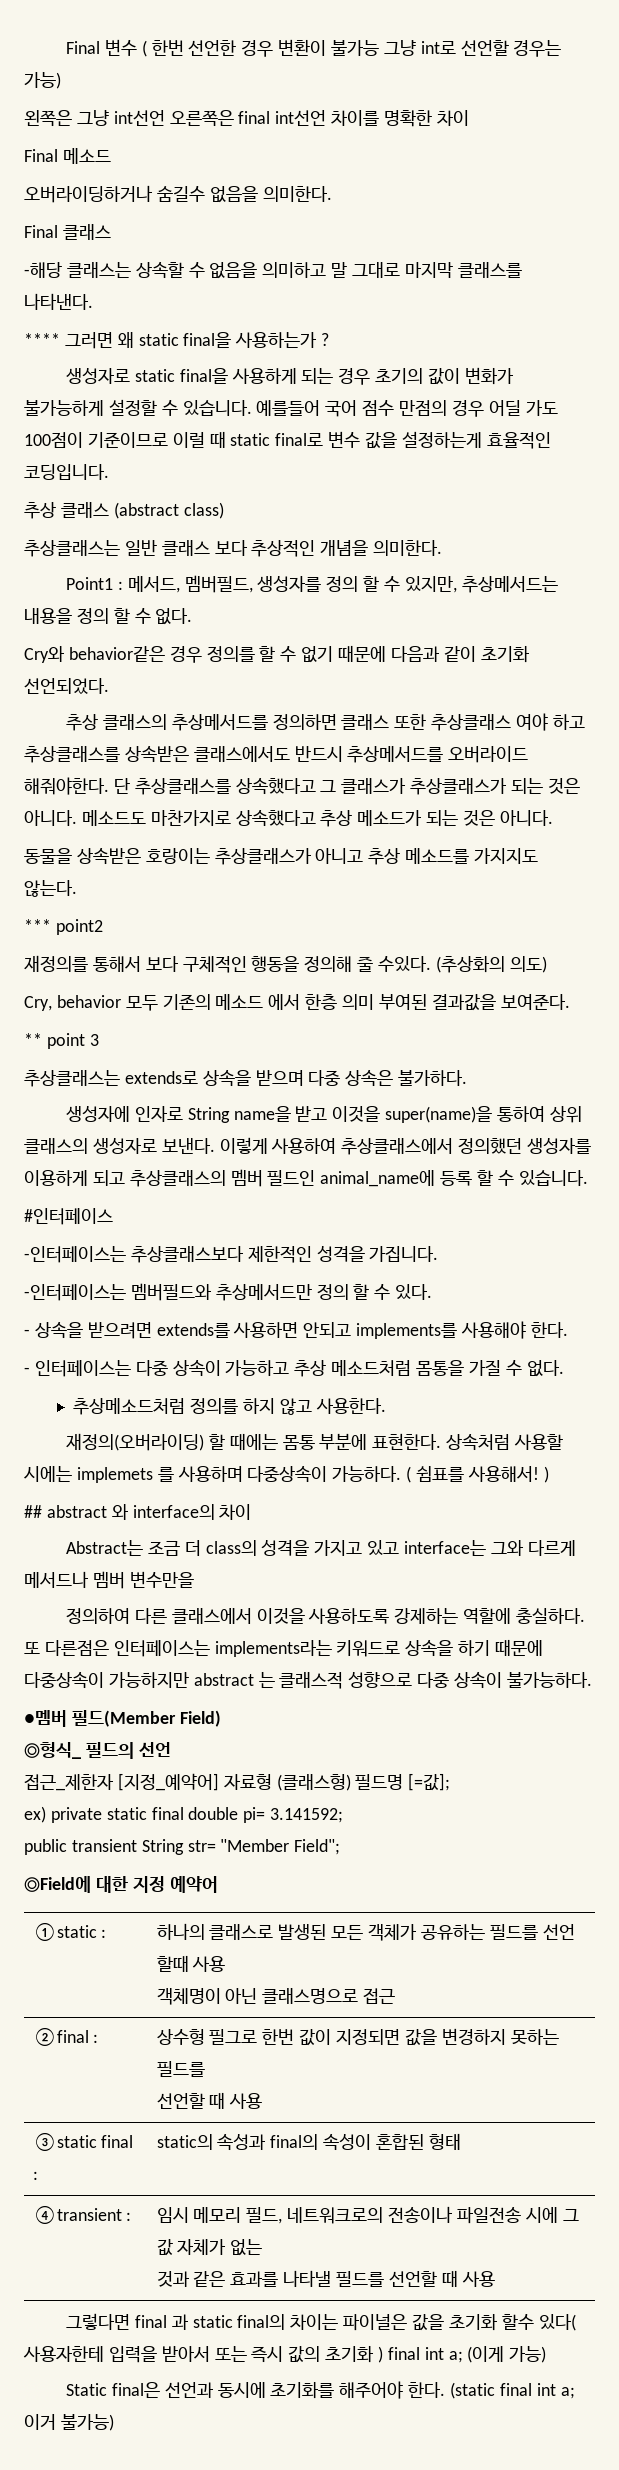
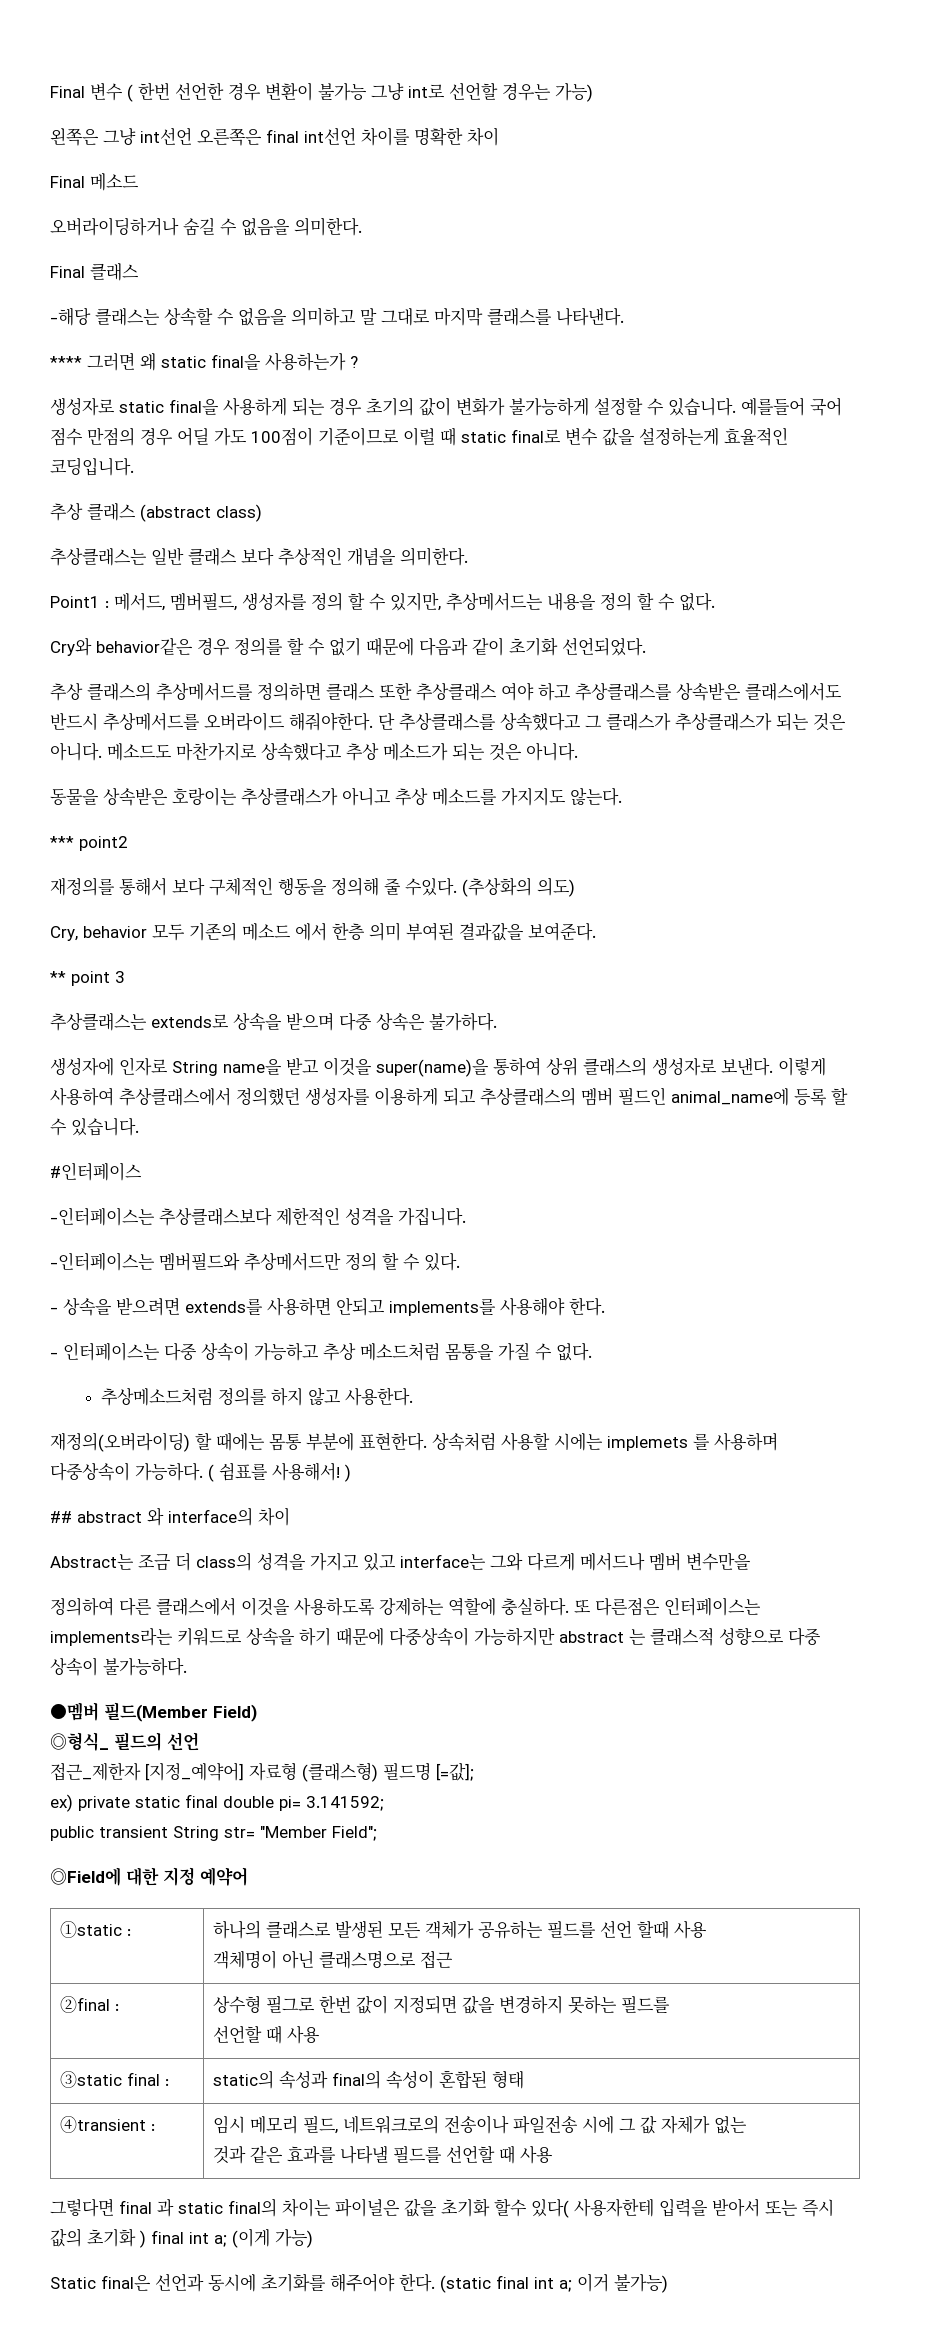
- 오버라이딩하거나 숨길수 없음을 의미한다.
+ 오버라이딩하거나 숨길 수 없음을 의미한다.

